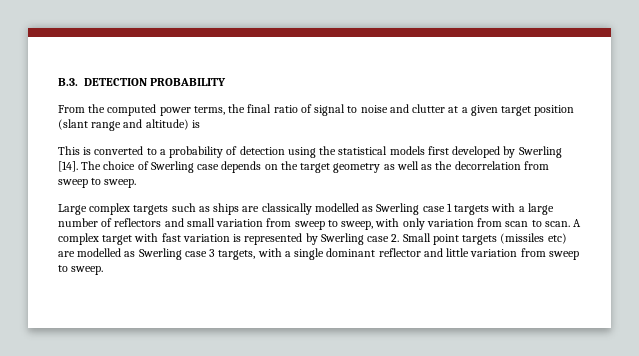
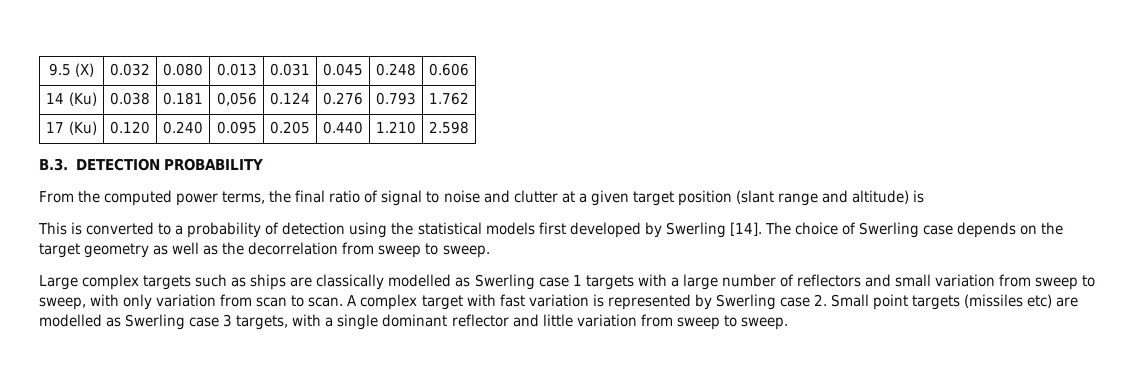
+ 9.5 (X) | 0.032 | 0.080 | 0.013 | 0.031 | 0.045 | 0.248 | 0.606
+ 14 (Ku) | 0.038 | 0.181 | 0,056 | 0.124 | 0.276 | 0.793 | 1.762
+ 17 (Ku) | 0.120 | 0.240 | 0.095 | 0.205 | 0.440 | 1.210 | 2.598

